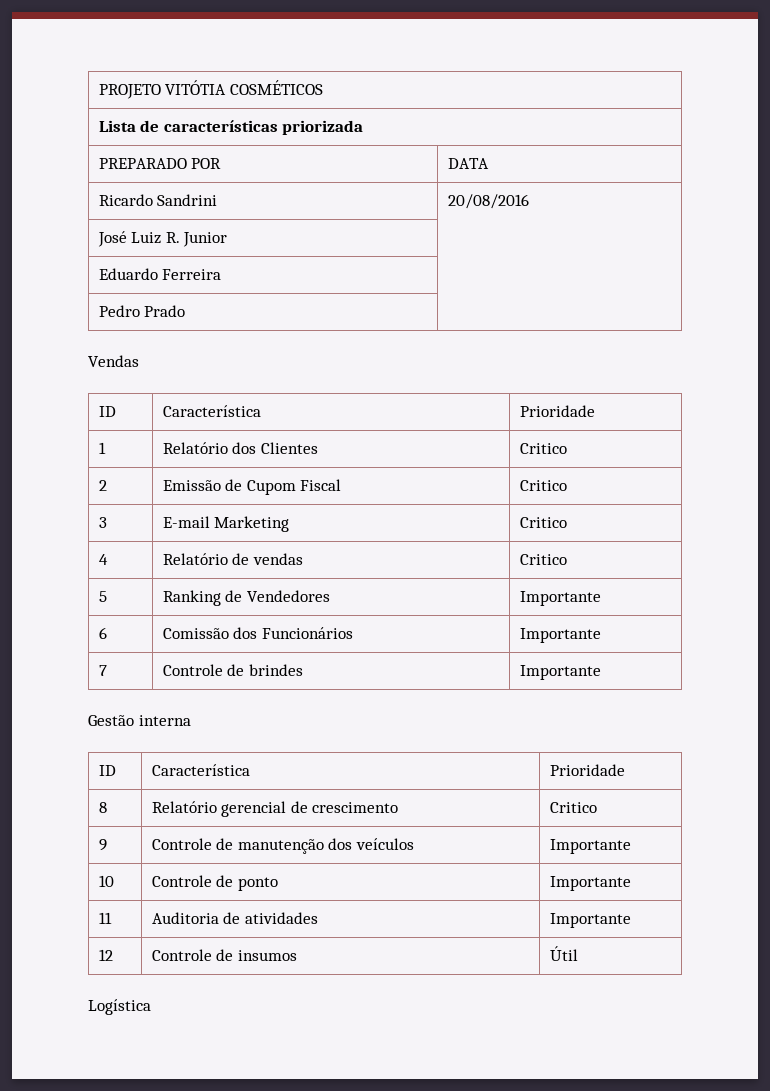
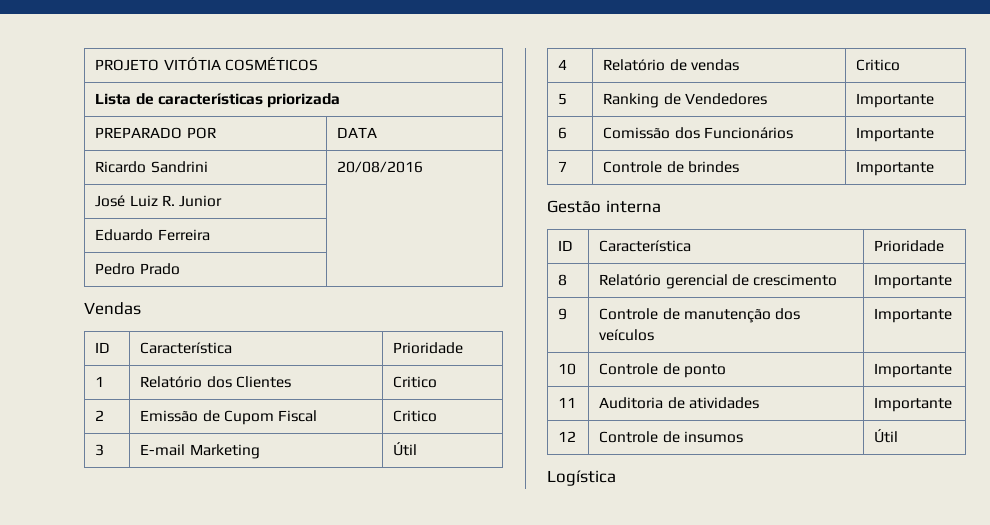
- 3 | E-mail Marketing | Critico
+ 3 | E-mail Marketing | Útil
- 8 | Relatório gerencial de crescimento | Critico
+ 8 | Relatório gerencial de crescimento | Importante

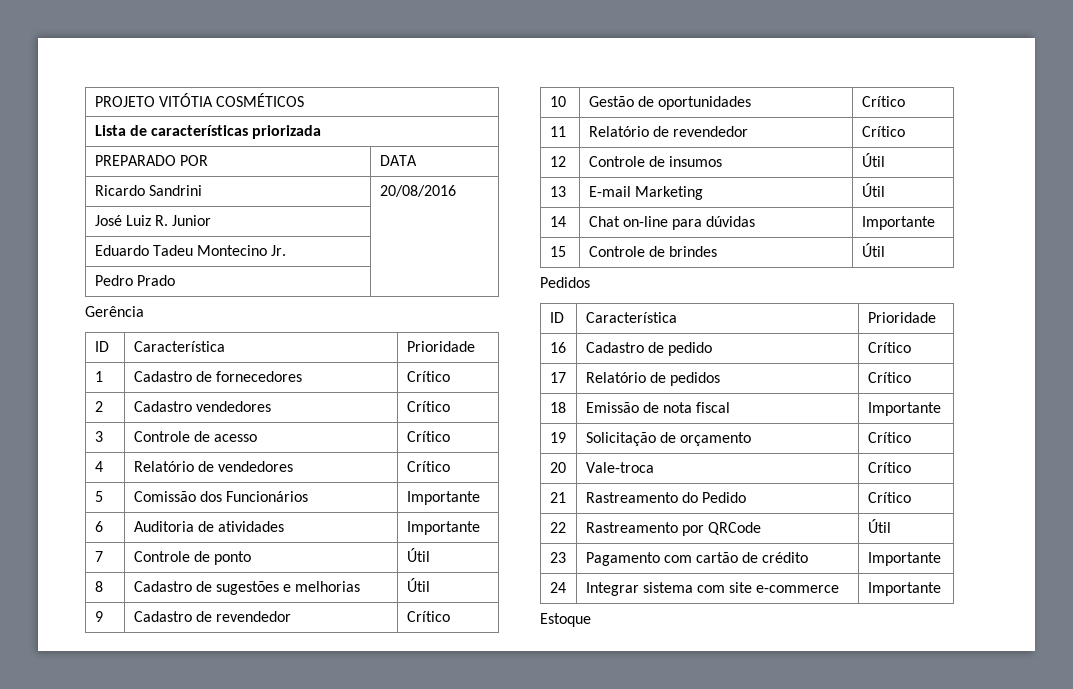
- Eduardo Ferreira |
+ Eduardo Tadeu Montecino Jr. |
- Vendas
+ Gerência
- 1 | Relatório dos Clientes | Critico
- 2 | Emissão de Cupom Fiscal | Critico
- 3 | E-mail Marketing | Útil
+ 1 | Cadastro de fornecedores | Crítico
+ 2 | Cadastro vendedores | Crítico
+ 3 | Controle de acesso | Crítico
- 4 | Relatório de vendas | Critico
+ 4 | Relatório de vendedores | Crítico
- 5 | Ranking de Vendedores | Importante
- 6 | Comissão dos Funcionários | Importante
+ 5 | Comissão dos Funcionários | Importante
- 7 | Controle de brindes | Importante
- Gestão interna
- ID | Característica | Prioridade
- 8 | Relatório gerencial de crescimento | Importante
- 9 | Controle de manutenção dos veículos | Importante
- 10 | Controle de ponto | Importante
- 11 | Auditoria de atividades | Importante
+ 6 | Auditoria de atividades | Importante
+ 7 | Controle de ponto | Útil
+ 8 | Cadastro de sugestões e melhorias | Útil
+ 9 | Cadastro de revendedor | Crítico
+ 10 | Gestão de oportunidades | Crítico
+ 11 | Relatório de revendedor | Crítico
- Logística
+ 13 | E-mail Marketing | Útil
+ 14 | Chat on-line para dúvidas | Importante
+ 15 | Controle de brindes | Útil
+ Pedidos
+ ID | Característica | Prioridade
+ 16 | Cadastro de pedido | Crítico
+ 17 | Relatório de pedidos | Crítico
+ 18 | Emissão de nota fiscal | Importante
+ 19 | Solicitação de orçamento | Crítico
+ 20 | Vale-troca | Crítico
+ 21 | Rastreamento do Pedido | Crítico
+ 22 | Rastreamento por QRCode | Útil
+ 23 | Pagamento com cartão de crédito | Importante
+ 24 | Integrar sistema com site e-commerce | Importante
+ Estoque

